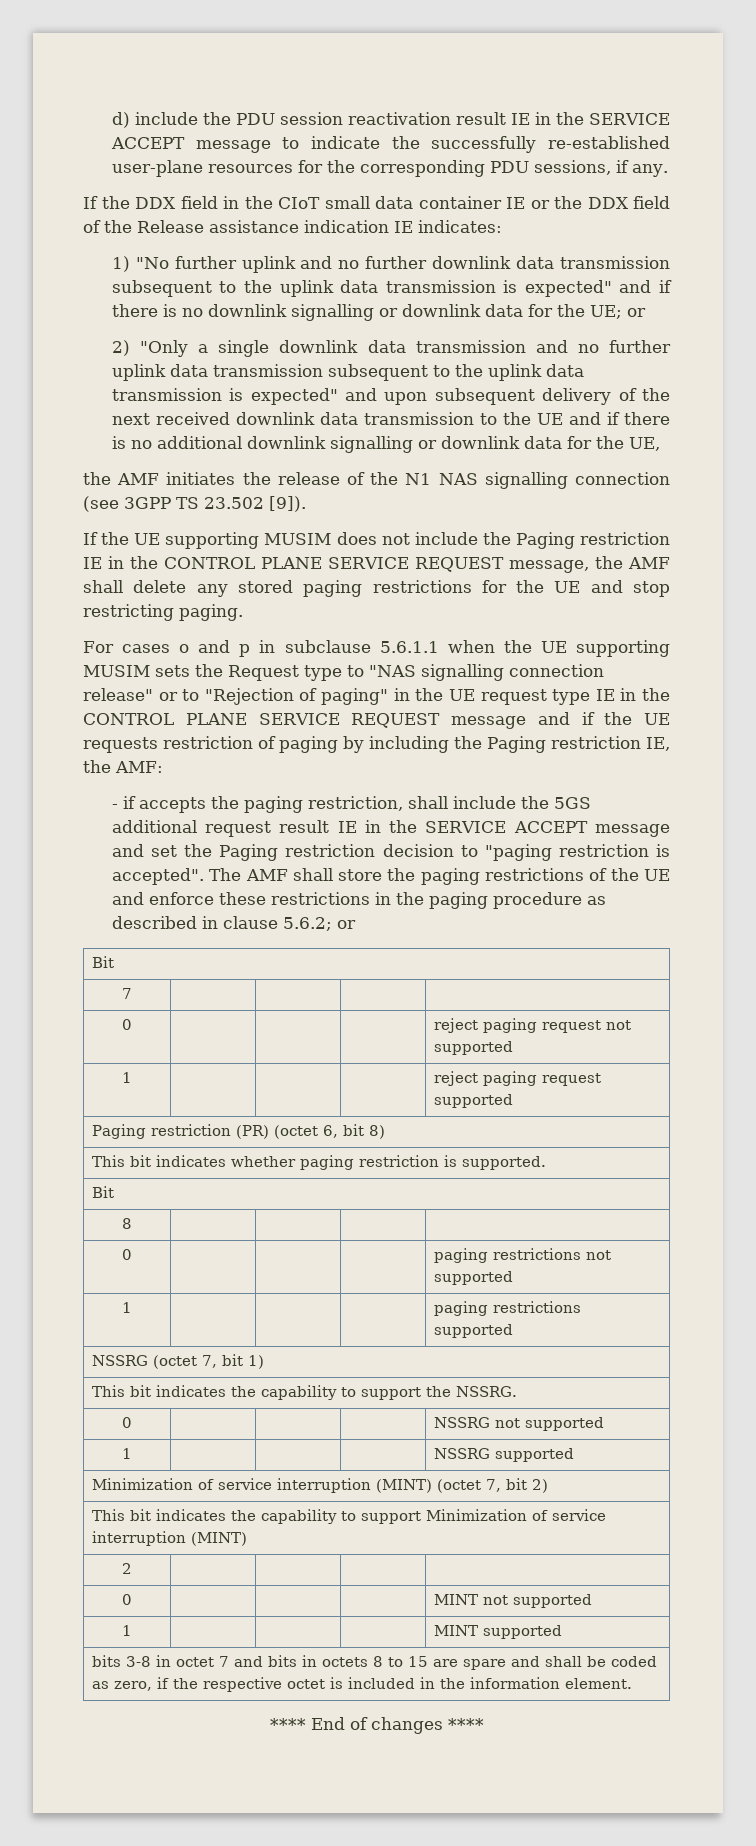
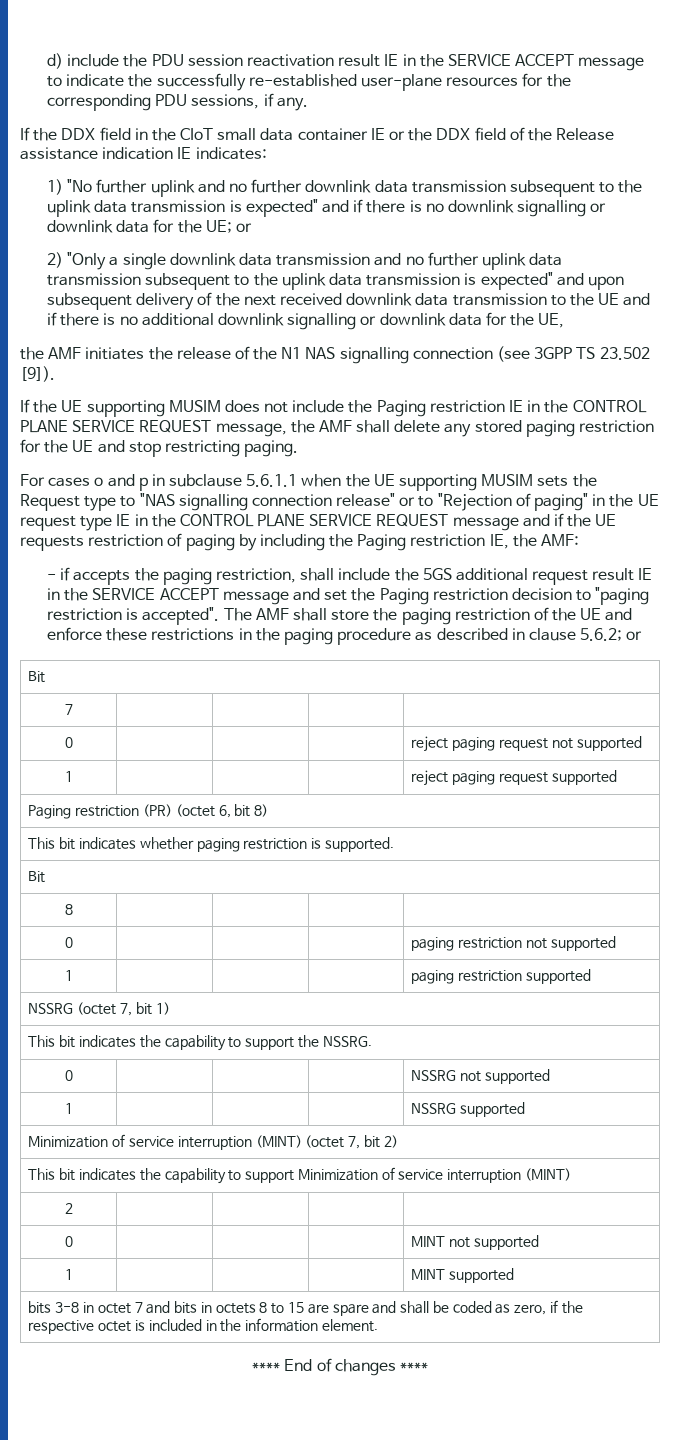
- If the UE supporting MUSIM does not include the Paging restriction IE in the CONTROL PLANE SERVICE REQUEST message, the AMF shall delete any stored paging restrictions for the UE and stop restricting paging.
+ If the UE supporting MUSIM does not include the Paging restriction IE in the CONTROL PLANE SERVICE REQUEST message, the AMF shall delete any stored paging restriction for the UE and stop restricting paging.
- The AMF shall store the paging restrictions of the UE and enforce these restrictions in the paging procedure as described in clause 5.6.2; or
+ The AMF shall store the paging restriction of the UE and enforce these restrictions in the paging procedure as described in clause 5.6.2; or
- 0 | | | | paging restrictions not supported
+ 0 | | | | paging restriction not supported
- 1 | | | | paging restrictions supported
+ 1 | | | | paging restriction supported

